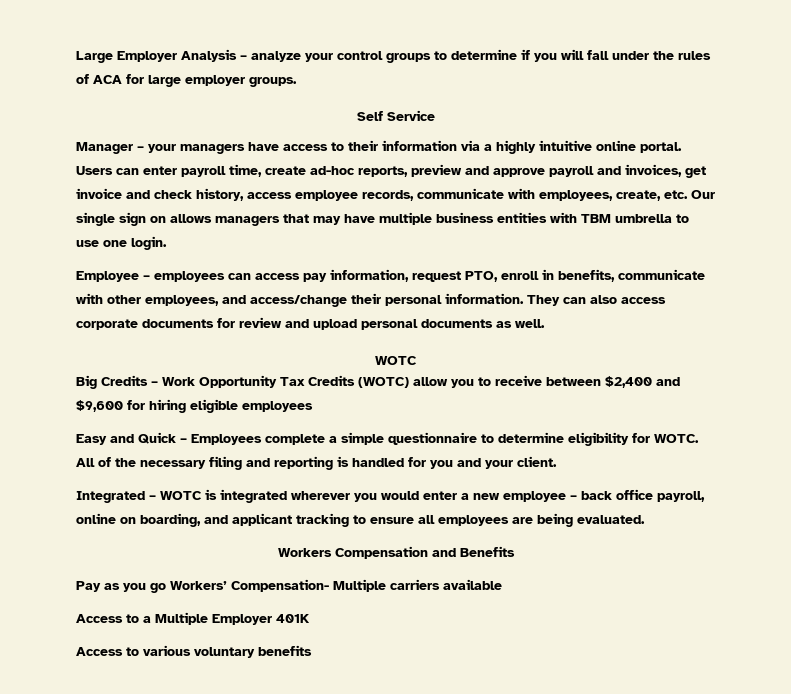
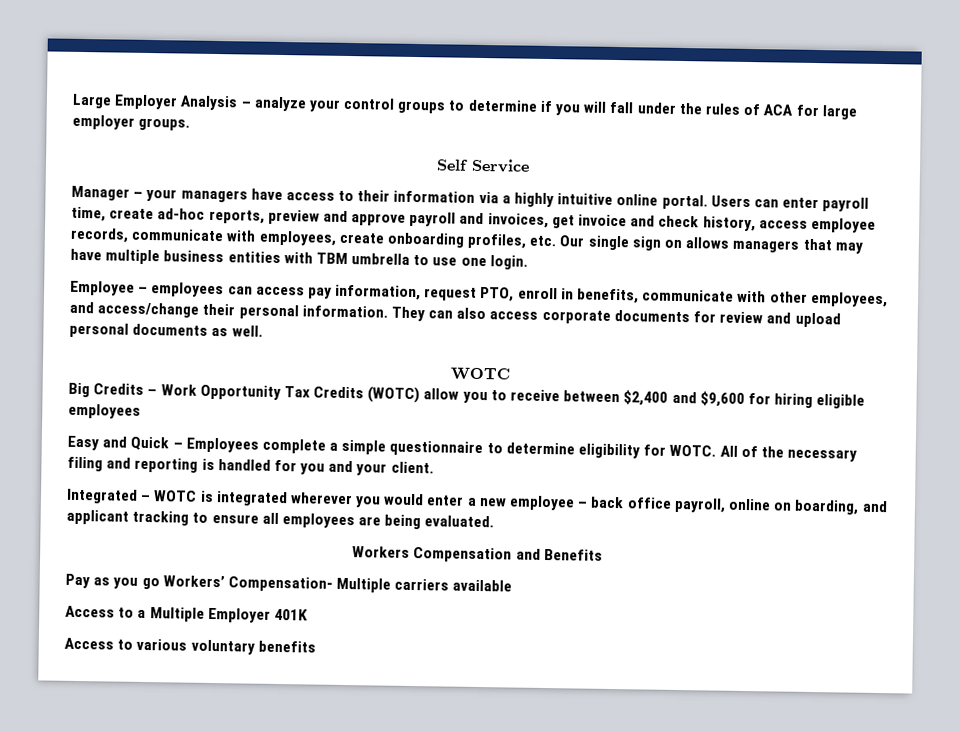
- Users can enter payroll time, create ad-hoc reports, preview and approve payroll and invoices, get invoice and check history, access employee records, communicate with employees, create, etc. Our single sign on allows managers that may have multiple business entities with TBM umbrella to use one login.
+ Users can enter payroll time, create ad-hoc reports, preview and approve payroll and invoices, get invoice and check history, access employee records, communicate with employees, create onboarding profiles, etc. Our single sign on allows managers that may have multiple business entities with TBM umbrella to use one login.

